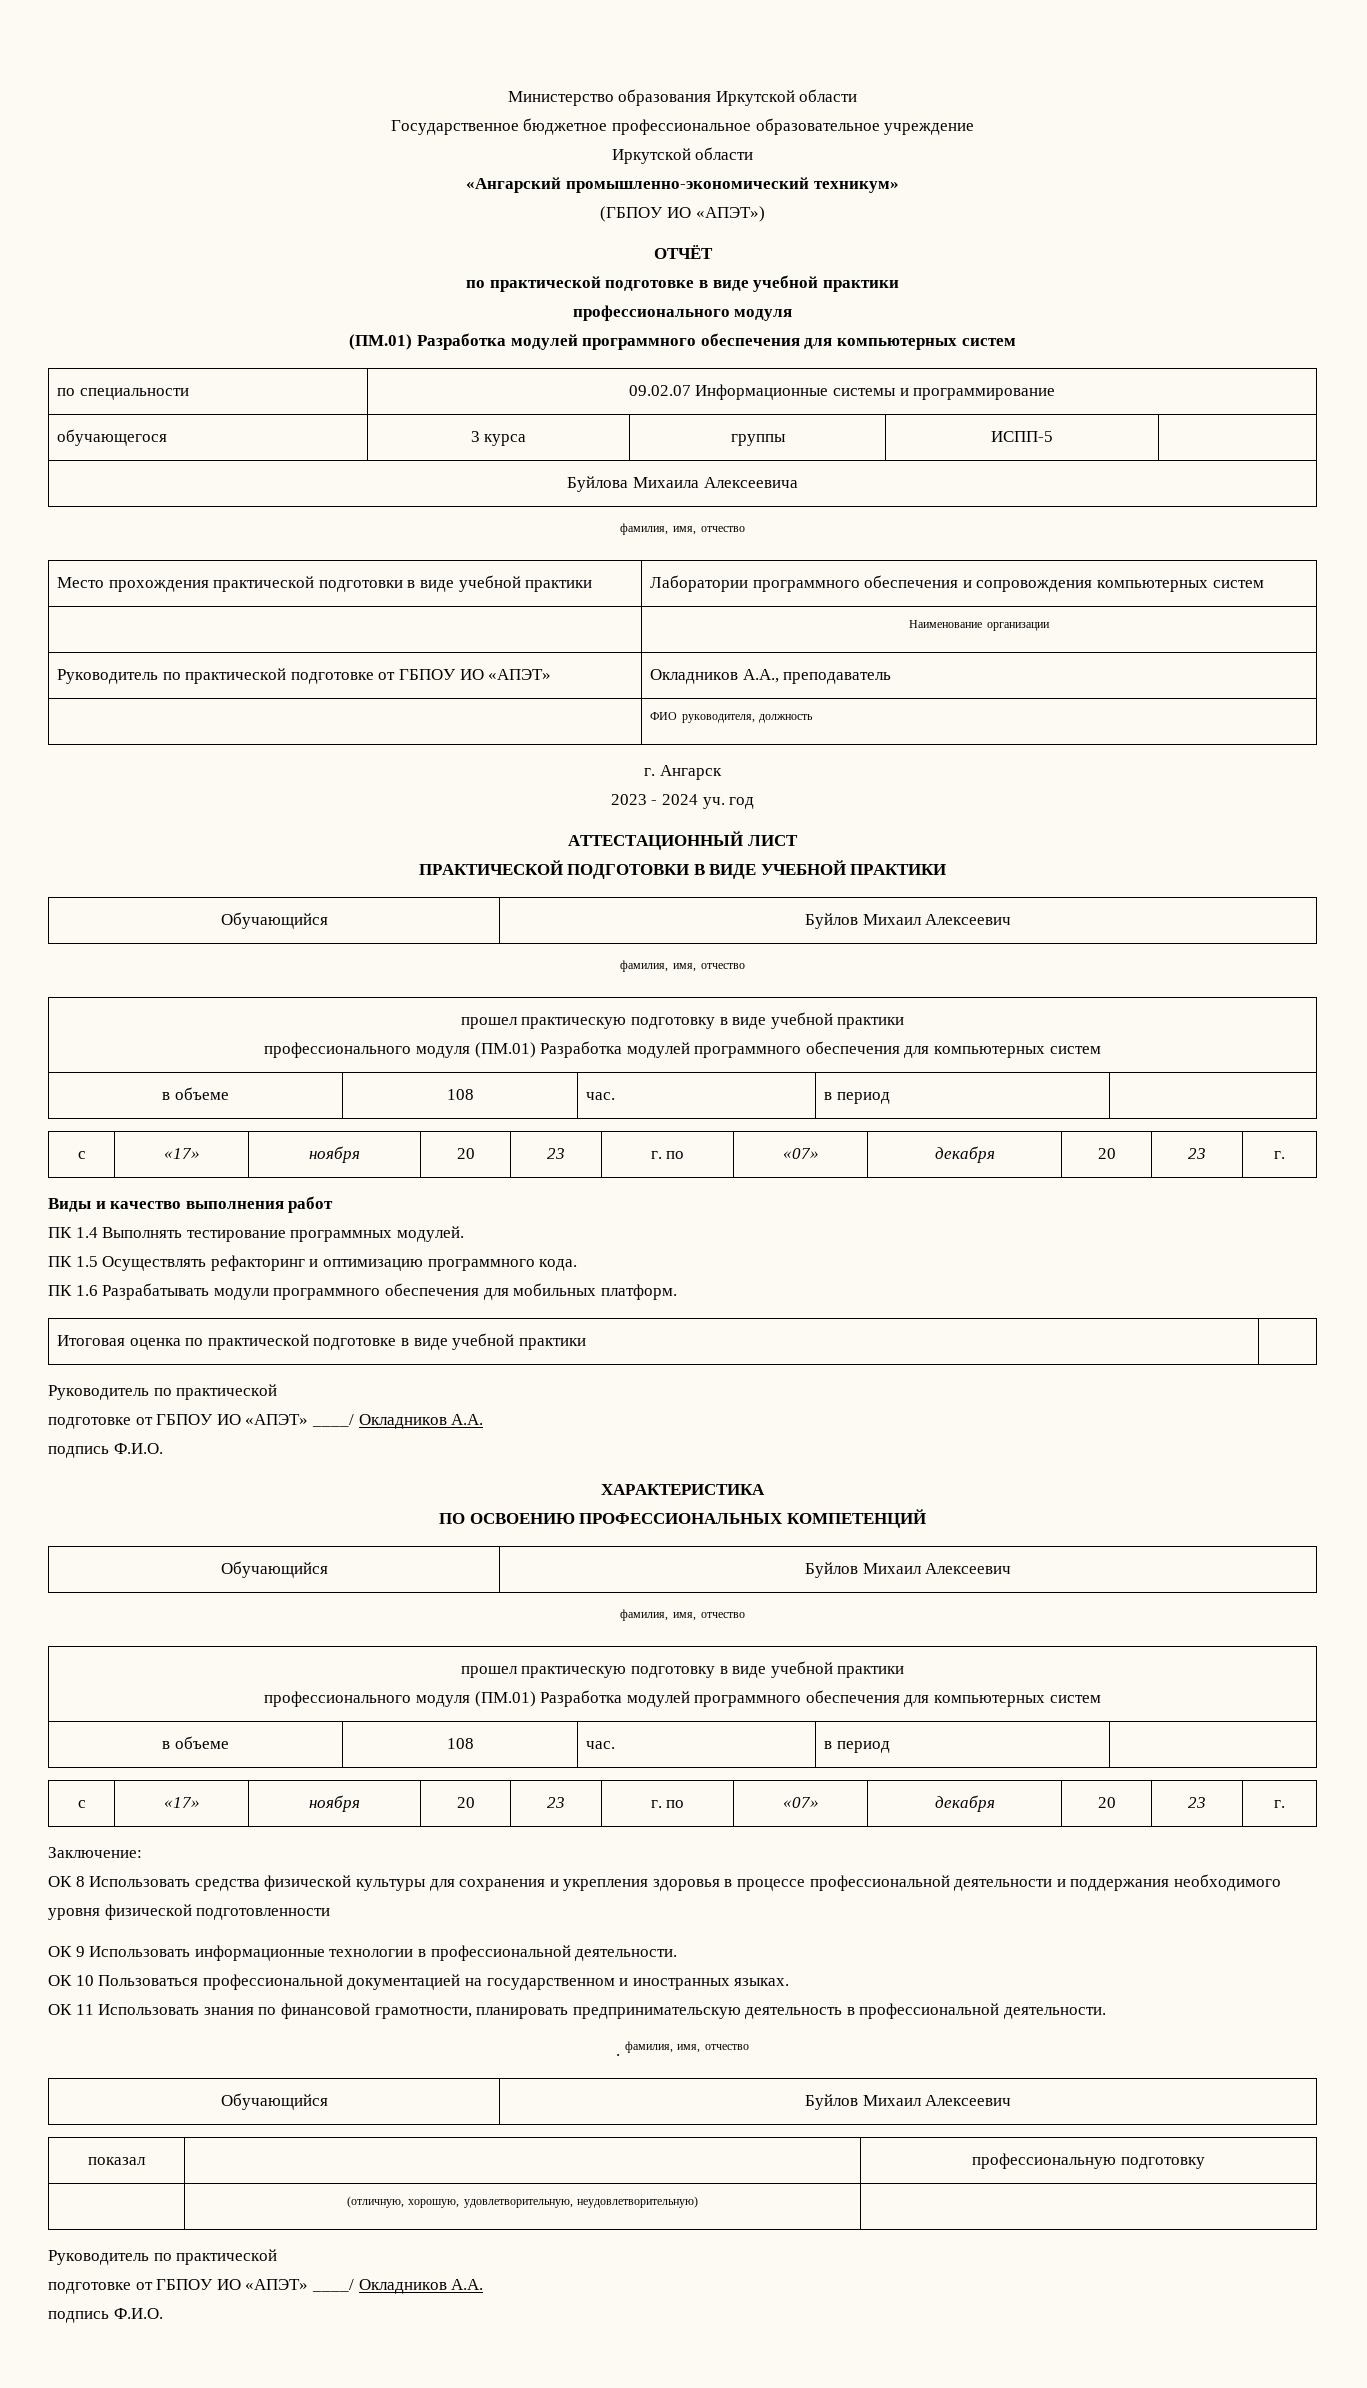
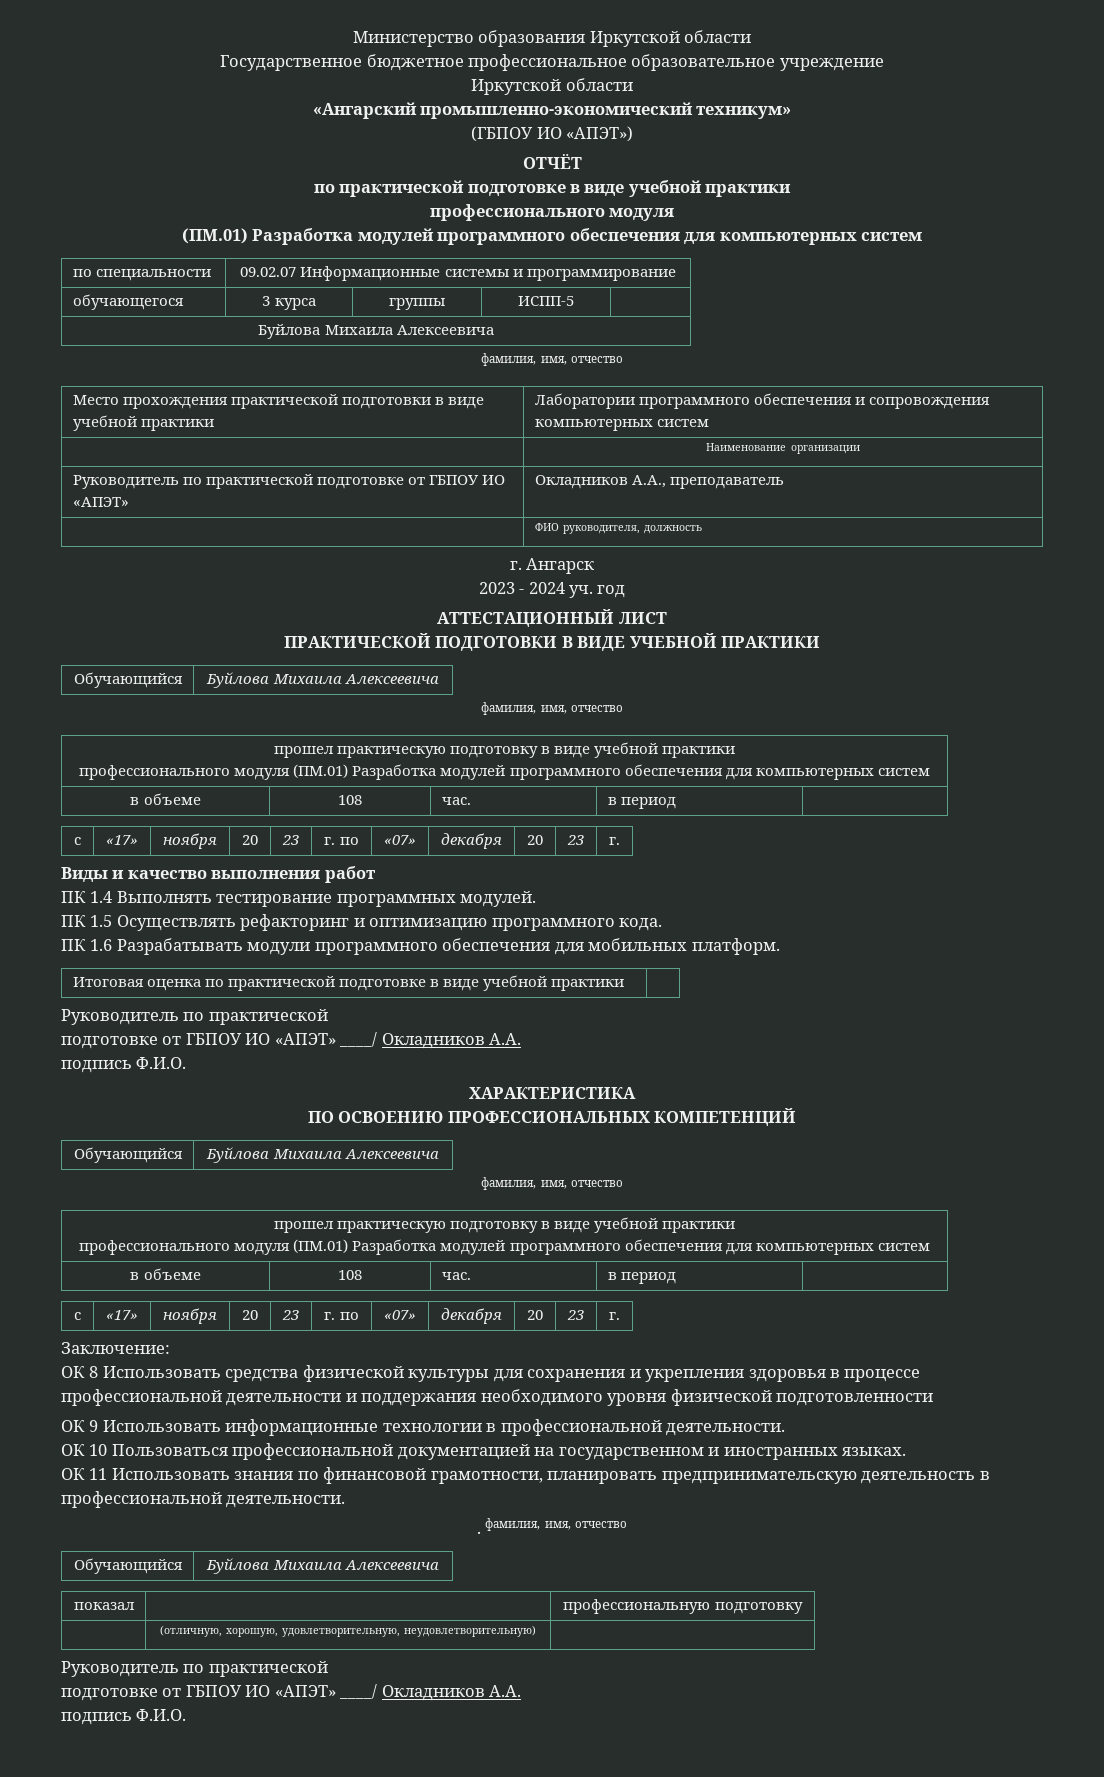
  ПРАКТИЧЕСКОЙ ПОДГОТОВКИ В ВИДЕ УЧЕБНОЙ ПРАКТИКИ
- Обучающийся | Буйлов Михаил Алексеевич
+ Обучающийся | Буйлова Михаила Алексеевича
  ПО ОСВОЕНИЮ ПРОФЕССИОНАЛЬНЫХ КОМПЕТЕНЦИЙ
- Обучающийся | Буйлов Михаил Алексеевич
+ Обучающийся | Буйлова Михаила Алексеевича
  . фамилия, имя, отчество
- Обучающийся | Буйлов Михаил Алексеевич
+ Обучающийся | Буйлова Михаила Алексеевича

